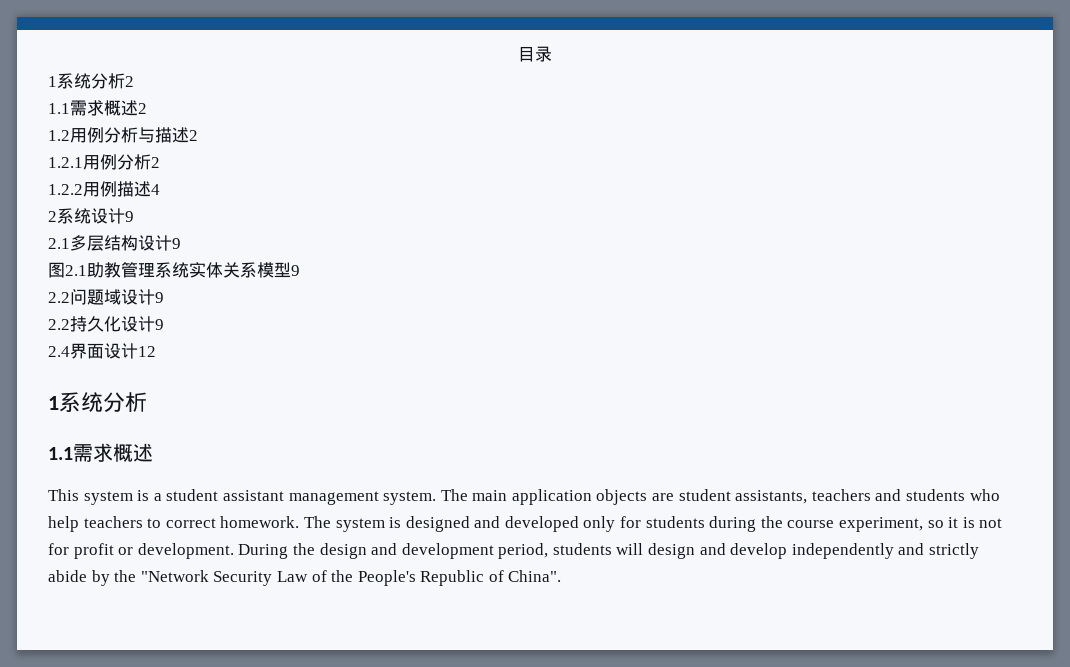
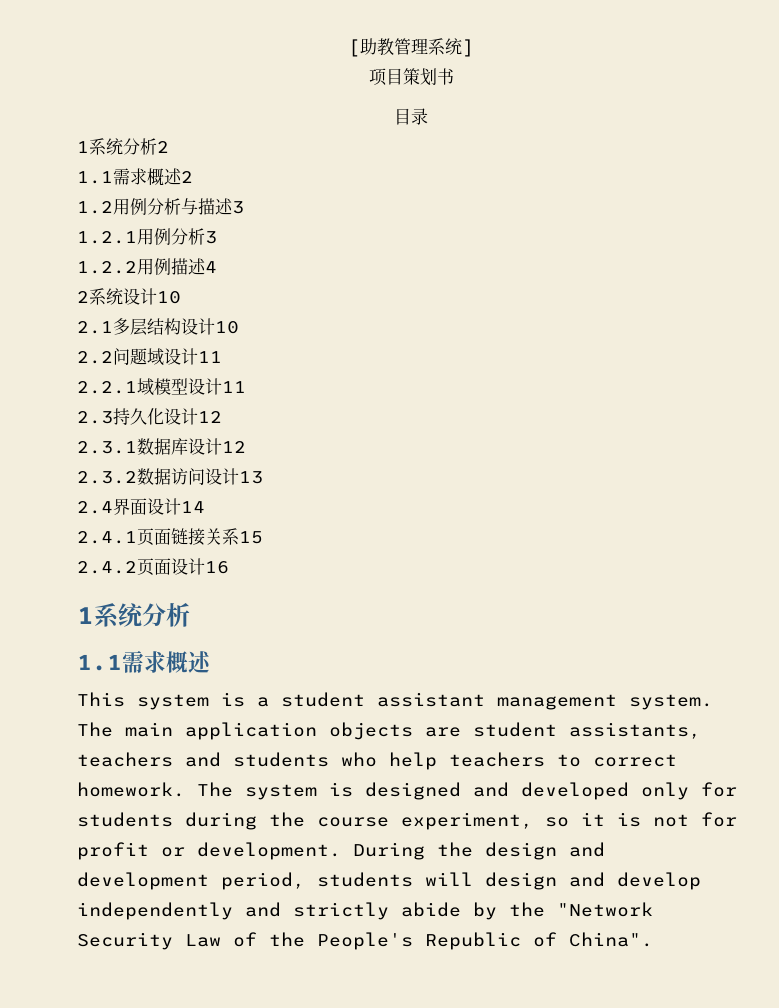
+ [助教管理系统]
+ 项目策划书
- 1.2用例分析与描述2
+ 1.2用例分析与描述3
- 1.2.1用例分析2
+ 1.2.1用例分析3
- 2系统设计9
+ 2系统设计10
- 2.1多层结构设计9
- 图2.1助教管理系统实体关系模型9
- 2.2问题域设计9
- 2.2持久化设计9
- 2.4界面设计12
+ 2.1多层结构设计10
+ 2.2问题域设计11
+ 2.2.1域模型设计11
+ 2.3持久化设计12
+ 2.3.1数据库设计12
+ 2.3.2数据访问设计13
+ 2.4界面设计14
+ 2.4.1页面链接关系15
+ 2.4.2页面设计16

